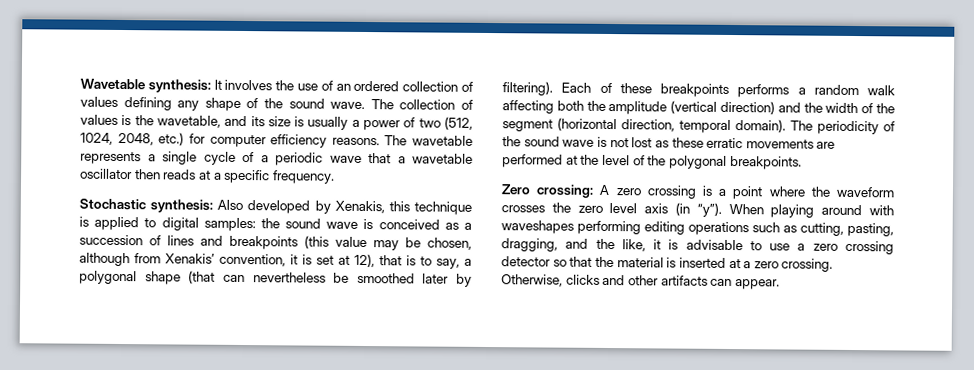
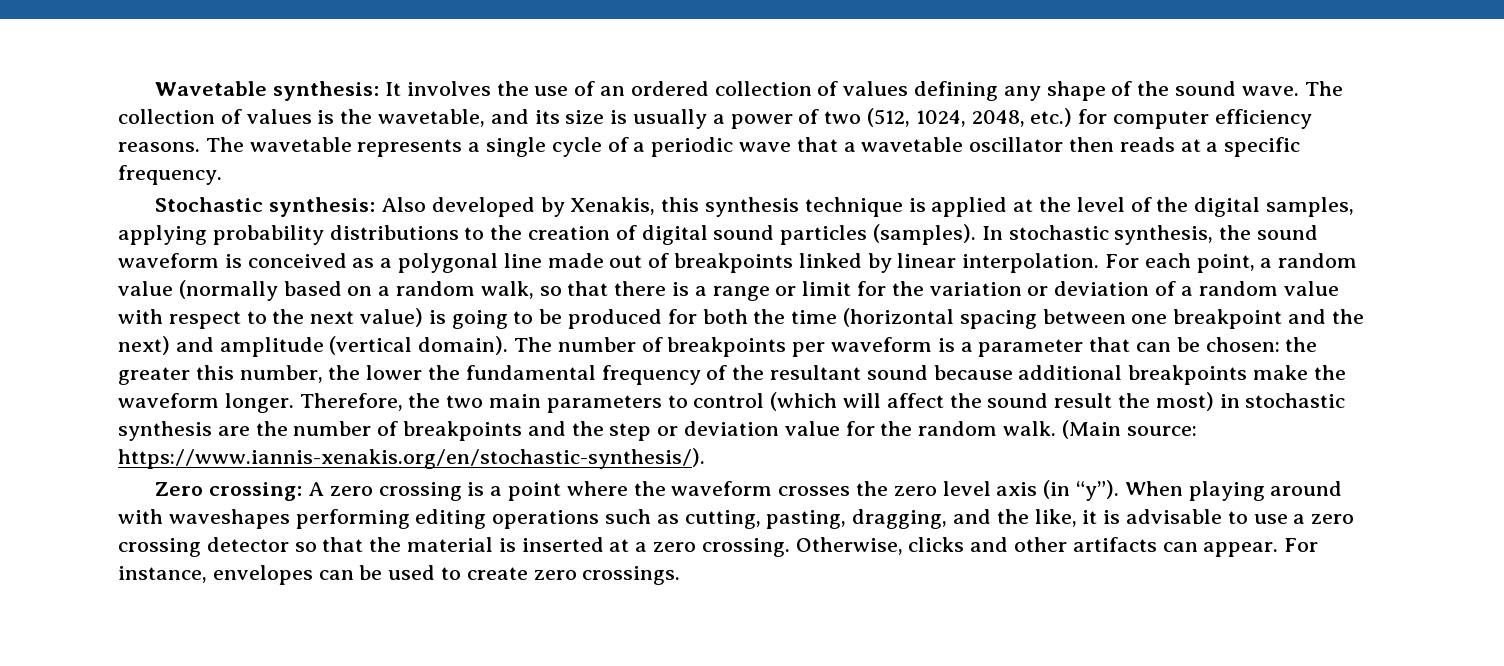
- Stochastic synthesis: Also developed by Xenakis, this technique is applied to digital samples: the sound wave is conceived as a succession of lines and breakpoints (this value may be chosen, although from Xenakis’ convention, it is set at 12), that is to say, a polygonal shape (that can nevertheless be smoothed later by filtering). Each of these breakpoints performs a random walk affecting both the amplitude (vertical direction) and the width of the segment (horizontal direction, temporal domain). The periodicity of the sound wave is not lost as these erratic movements are performed at the level of the polygonal breakpoints.
+ Stochastic synthesis: Also developed by Xenakis, this synthesis technique is applied at the level of the digital samples, applying probability distributions to the creation of digital sound particles (samples). In stochastic synthesis, the sound waveform is conceived as a polygonal line made out of breakpoints linked by linear interpolation. For each point, a random value (normally based on a random walk, so that there is a range or limit for the variation or deviation of a random value with respect to the next value) is going to be produced for both the time (horizontal spacing between one breakpoint and the next) and amplitude (vertical domain). The number of breakpoints per waveform is a parameter that can be chosen: the greater this number, the lower the fundamental frequency of the resultant sound because additional breakpoints make the waveform longer. Therefore, the two main parameters to control (which will affect the sound result the most) in stochastic synthesis are the number of breakpoints and the step or deviation value for the random walk. (Main source: https://www.iannis-xenakis.org/en/stochastic-synthesis/).
+ For instance, envelopes can be used to create zero crossings.

